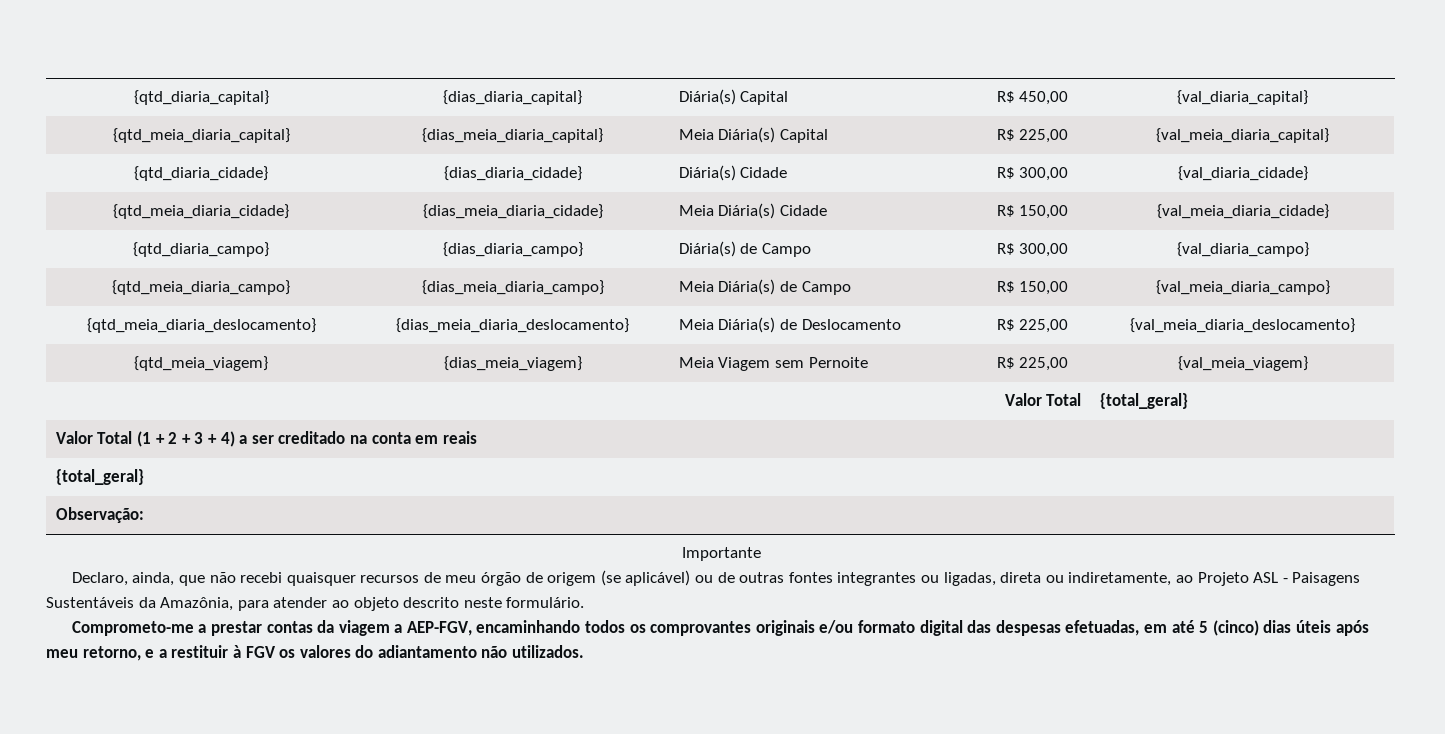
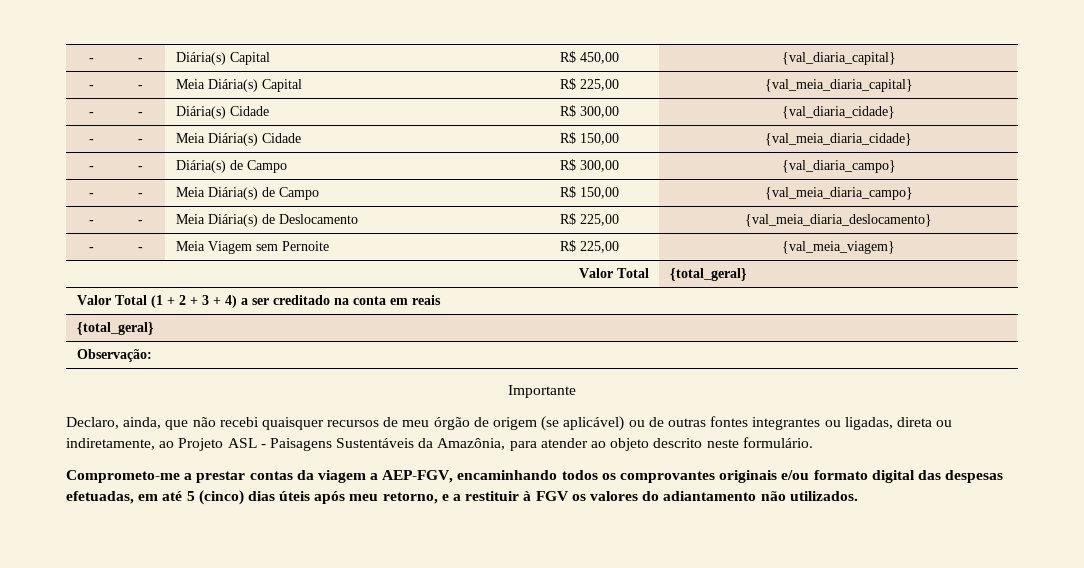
- {qtd_diaria_capital} | {dias_diaria_capital} | Diária(s) Capital | R$ 450,00 | {val_diaria_capital}
+ - | - | Diária(s) Capital | R$ 450,00 | {val_diaria_capital}
- {qtd_meia_diaria_capital} | {dias_meia_diaria_capital} | Meia Diária(s) Capital | R$ 225,00 | {val_meia_diaria_capital}
+ - | - | Meia Diária(s) Capital | R$ 225,00 | {val_meia_diaria_capital}
- {qtd_diaria_cidade} | {dias_diaria_cidade} | Diária(s) Cidade | R$ 300,00 | {val_diaria_cidade}
+ - | - | Diária(s) Cidade | R$ 300,00 | {val_diaria_cidade}
- {qtd_meia_diaria_cidade} | {dias_meia_diaria_cidade} | Meia Diária(s) Cidade | R$ 150,00 | {val_meia_diaria_cidade}
+ - | - | Meia Diária(s) Cidade | R$ 150,00 | {val_meia_diaria_cidade}
- {qtd_diaria_campo} | {dias_diaria_campo} | Diária(s) de Campo | R$ 300,00 | {val_diaria_campo}
+ - | - | Diária(s) de Campo | R$ 300,00 | {val_diaria_campo}
- {qtd_meia_diaria_campo} | {dias_meia_diaria_campo} | Meia Diária(s) de Campo | R$ 150,00 | {val_meia_diaria_campo}
+ - | - | Meia Diária(s) de Campo | R$ 150,00 | {val_meia_diaria_campo}
- {qtd_meia_diaria_deslocamento} | {dias_meia_diaria_deslocamento} | Meia Diária(s) de Deslocamento | R$ 225,00 | {val_meia_diaria_deslocamento}
+ - | - | Meia Diária(s) de Deslocamento | R$ 225,00 | {val_meia_diaria_deslocamento}
- {qtd_meia_viagem} | {dias_meia_viagem} | Meia Viagem sem Pernoite | R$ 225,00 | {val_meia_viagem}
+ - | - | Meia Viagem sem Pernoite | R$ 225,00 | {val_meia_viagem}

